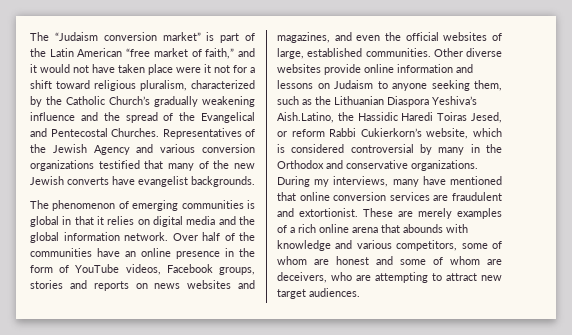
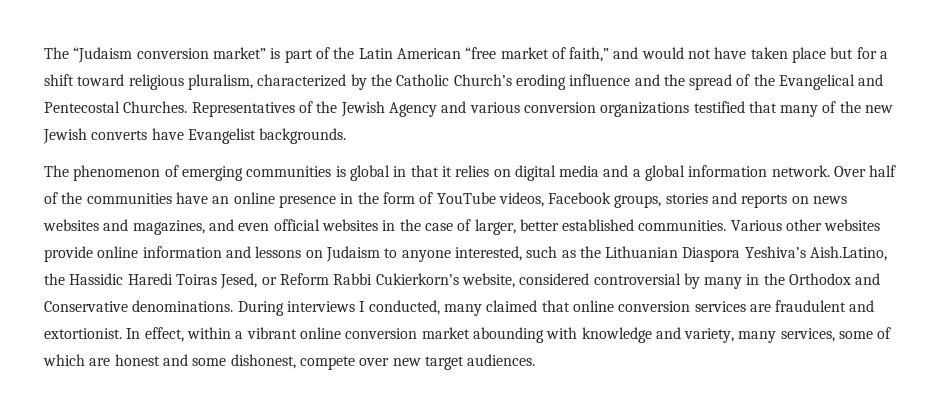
- The “Judaism conversion market” is part of the Latin American “free market of faith,” and it would not have taken place were it not for a shift toward religious pluralism, characterized by the Catholic Church’s gradually weakening influence and the spread of the Evangelical and Pentecostal Churches.
+ The “Judaism conversion market” is part of the Latin American “free market of faith,” and would not have taken place but for a shift toward religious pluralism, characterized by the Catholic Church’s eroding influence and the spread of the Evangelical and Pentecostal Churches.
- Representatives of the Jewish Agency and various conversion organizations testified that many of the new Jewish converts have evangelist backgrounds.
+ Representatives of the Jewish Agency and various conversion organizations testified that many of the new Jewish converts have Evangelist backgrounds.
- The phenomenon of emerging communities is global in that it relies on digital media and the global information network.
+ The phenomenon of emerging communities is global in that it relies on digital media and a global information network.
- Over half of the communities have an online presence in the form of YouTube videos, Facebook groups, stories and reports on news websites and magazines, and even the official websites of large, established communities. Other diverse websites provide online information and lessons on Judaism to anyone seeking them, such as the Lithuanian Diaspora Yeshiva’s Aish.Latino, the Hassidic Haredi Toiras Jesed, or reform Rabbi Cukierkorn’s website, which is considered controversial by many in the Orthodox and conservative organizations. During my interviews, many have mentioned that online conversion services are fraudulent and extortionist.
+ Over half of the communities have an online presence in the form of YouTube videos, Facebook groups, stories and reports on news websites and magazines, and even official websites in the case of larger, better established communities. Various other websites provide online information and lessons on Judaism to anyone interested, such as the Lithuanian Diaspora Yeshiva’s Aish.Latino, the Hassidic Haredi Toiras Jesed, or Reform Rabbi Cukierkorn’s website, considered controversial by many in the Orthodox and Conservative denominations. During interviews I conducted, many claimed that online conversion services are fraudulent and extortionist.
- These are merely examples of a rich online arena that abounds with knowledge and various competitors, some of whom are honest and some of whom are deceivers, who are attempting to attract new target audiences.
+ In effect, within a vibrant online conversion market abounding with knowledge and variety, many services, some of which are honest and some dishonest, compete over new target audiences.

